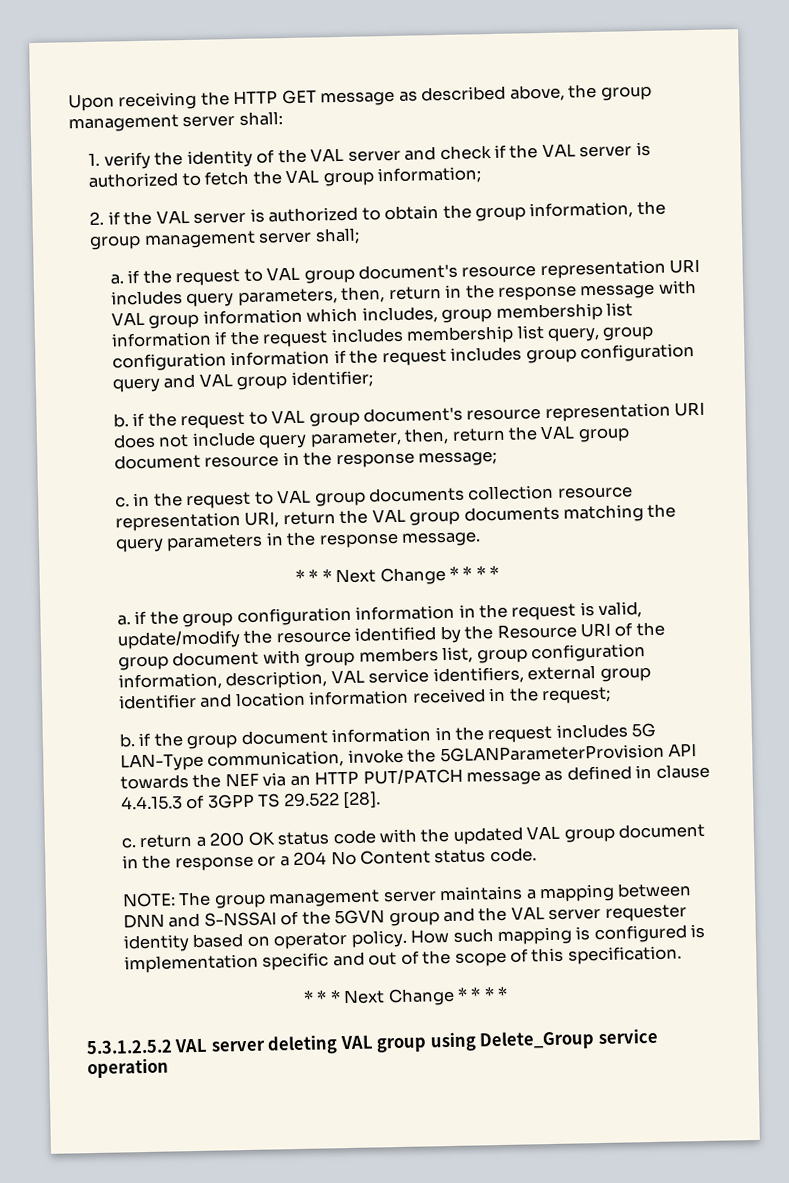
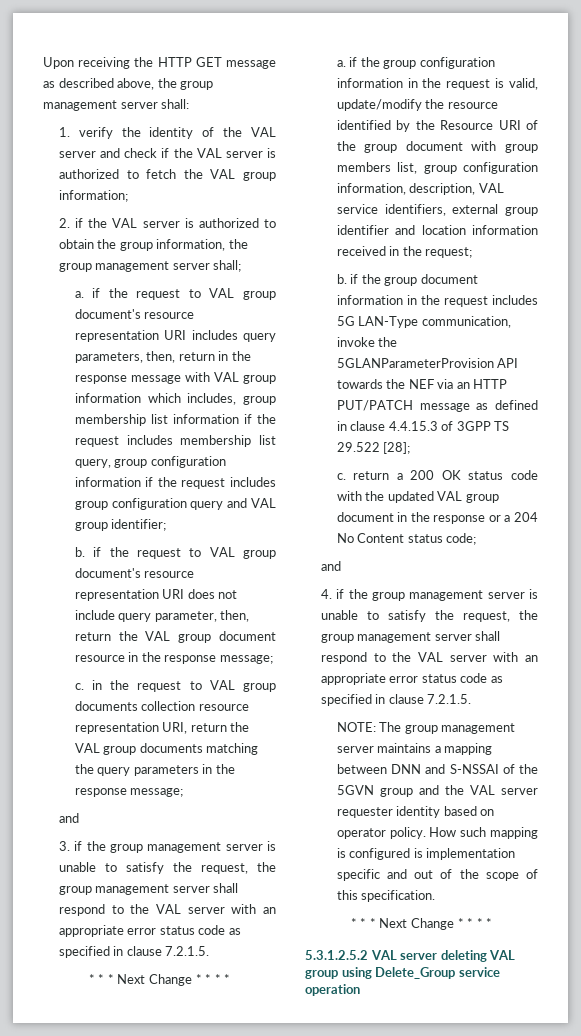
- c. in the request to VAL group documents collection resource representation URI, return the VAL group documents matching the query parameters in the response message.
+ c. in the request to VAL group documents collection resource representation URI, return the VAL group documents matching the query parameters in the response message;
+ and
+ 3. if the group management server is unable to satisfy the request, the group management server shall respond to the VAL server with an appropriate error status code as specified in clause 7.2.1.5.
- b. if the group document information in the request includes 5G LAN-Type communication, invoke the 5GLANParameterProvision API towards the NEF via an HTTP PUT/PATCH message as defined in clause 4.4.15.3 of 3GPP TS 29.522 [28].
+ b. if the group document information in the request includes 5G LAN-Type communication, invoke the 5GLANParameterProvision API towards the NEF via an HTTP PUT/PATCH message as defined in clause 4.4.15.3 of 3GPP TS 29.522 [28];
- c. return a 200 OK status code with the updated VAL group document in the response or a 204 No Content status code.
+ c. return a 200 OK status code with the updated VAL group document in the response or a 204 No Content status code;
+ and
+ 4. if the group management server is unable to satisfy the request, the group management server shall respond to the VAL server with an appropriate error status code as specified in clause 7.2.1.5.

